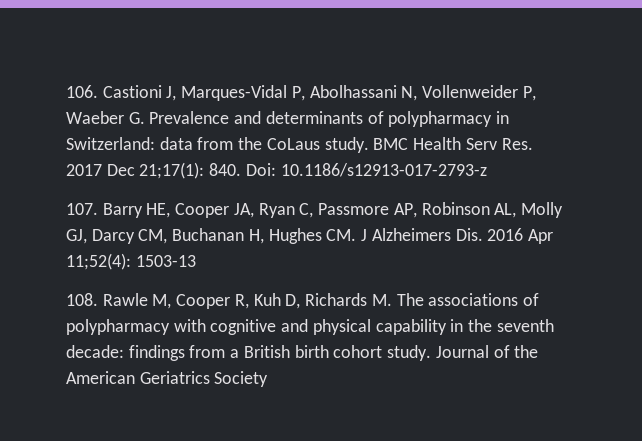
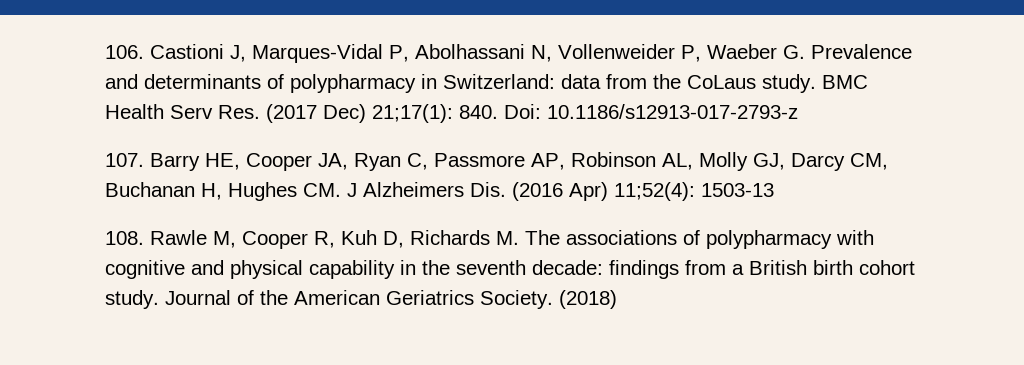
- BMC Health Serv Res. 2017 Dec 21;17(1): 840. Doi: 10.1186/s12913-017-2793-z
+ BMC Health Serv Res. (2017 Dec) 21;17(1): 840. Doi: 10.1186/s12913-017-2793-z
- 107. Barry HE, Cooper JA, Ryan C, Passmore AP, Robinson AL, Molly GJ, Darcy CM, Buchanan H, Hughes CM. J Alzheimers Dis. 2016 Apr 11;52(4): 1503-13
+ 107. Barry HE, Cooper JA, Ryan C, Passmore AP, Robinson AL, Molly GJ, Darcy CM, Buchanan H, Hughes CM. J Alzheimers Dis. (2016 Apr) 11;52(4): 1503-13
- Journal of the American Geriatrics Society
+ Journal of the American Geriatrics Society. (2018)

